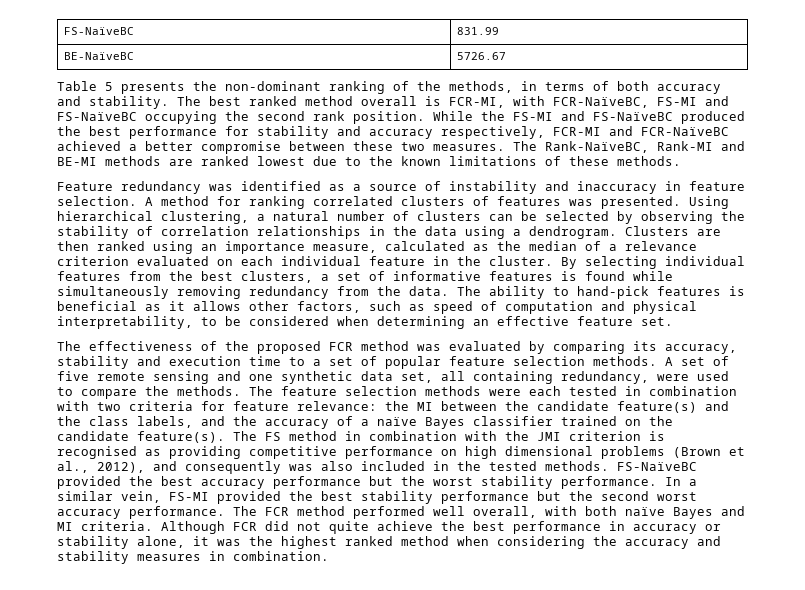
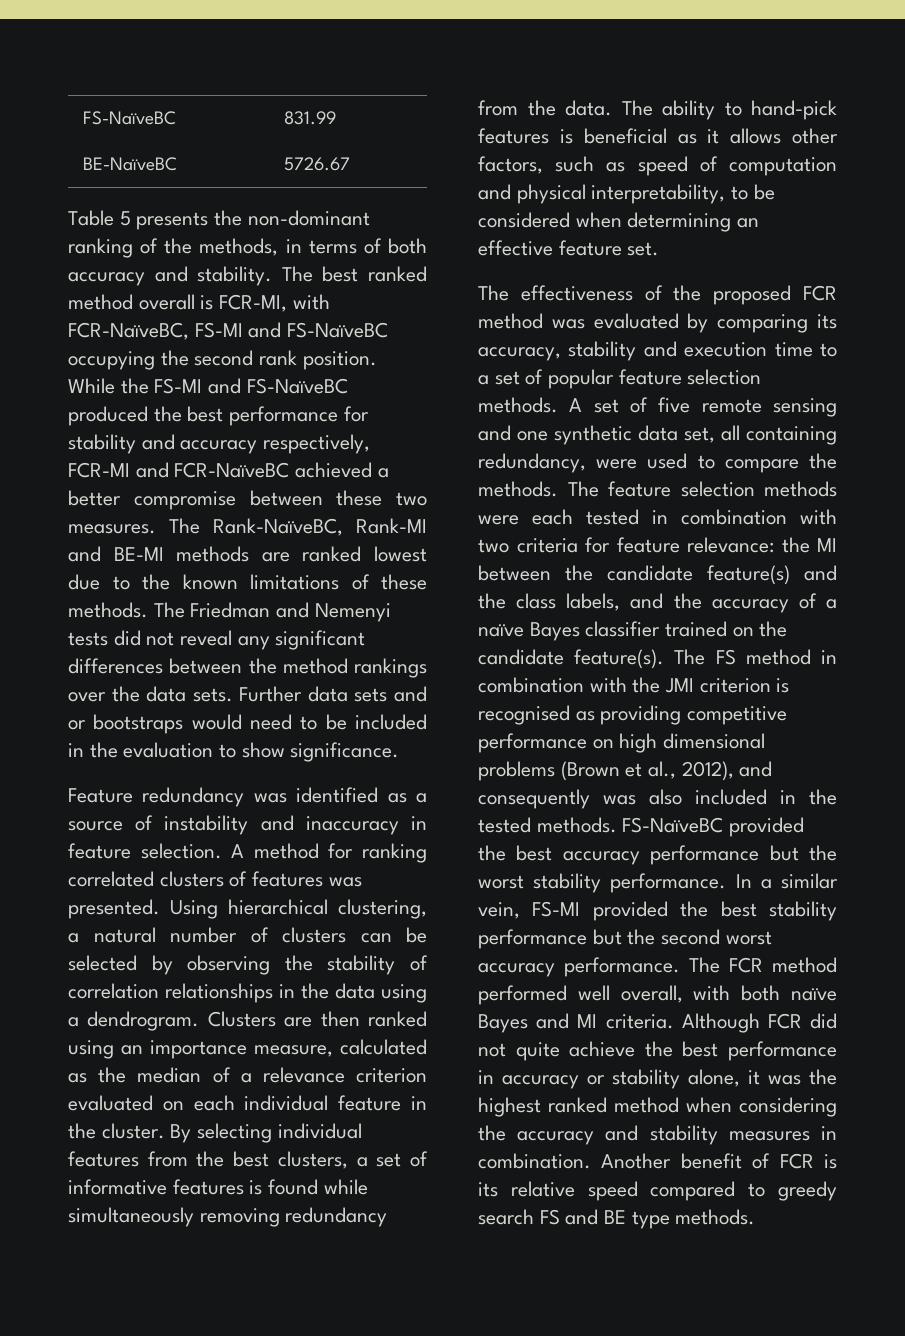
+ The Friedman and Nemenyi tests did not reveal any significant differences between the method rankings over the data sets. Further data sets and or bootstraps would need to be included in the evaluation to show significance.
+ Another benefit of FCR is its relative speed compared to greedy search FS and BE type methods.

